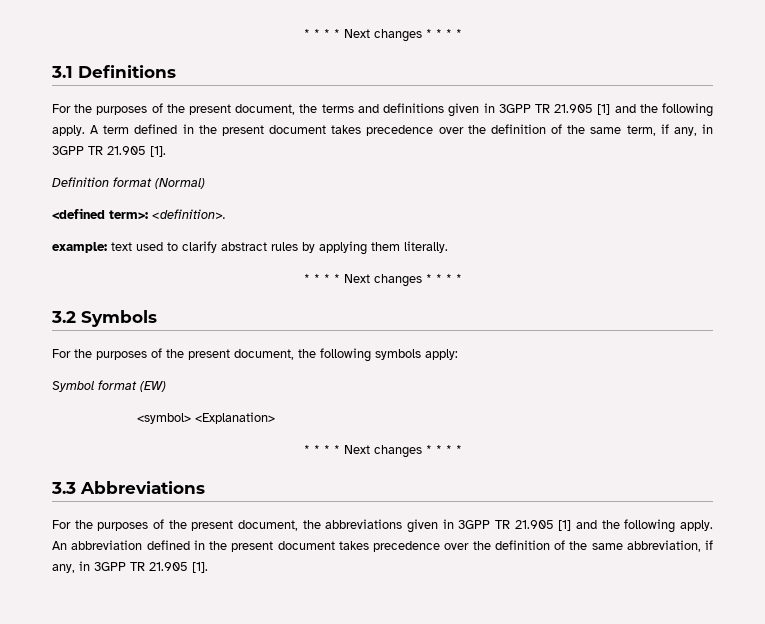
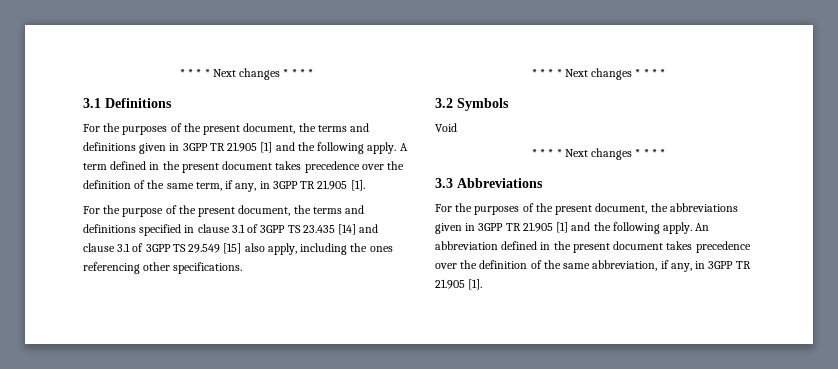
- Definition format (Normal)
- <defined term>: <definition>.
- example: text used to clarify abstract rules by applying them literally.
+ For the purpose of the present document, the terms and definitions specified in clause 3.1 of 3GPP TS 23.435 [14] and clause 3.1 of 3GPP TS 29.549 [15] also apply, including the ones referencing other specifications.
- For the purposes of the present document, the following symbols apply:
- Symbol format (EW)
- <symbol> <Explanation>
+ Void

